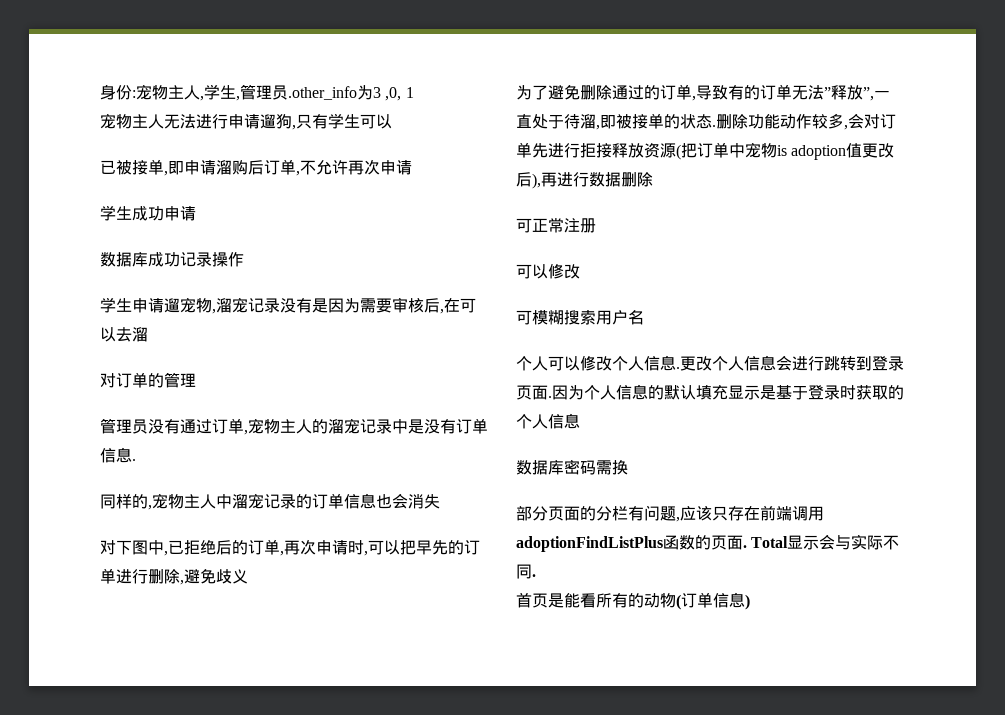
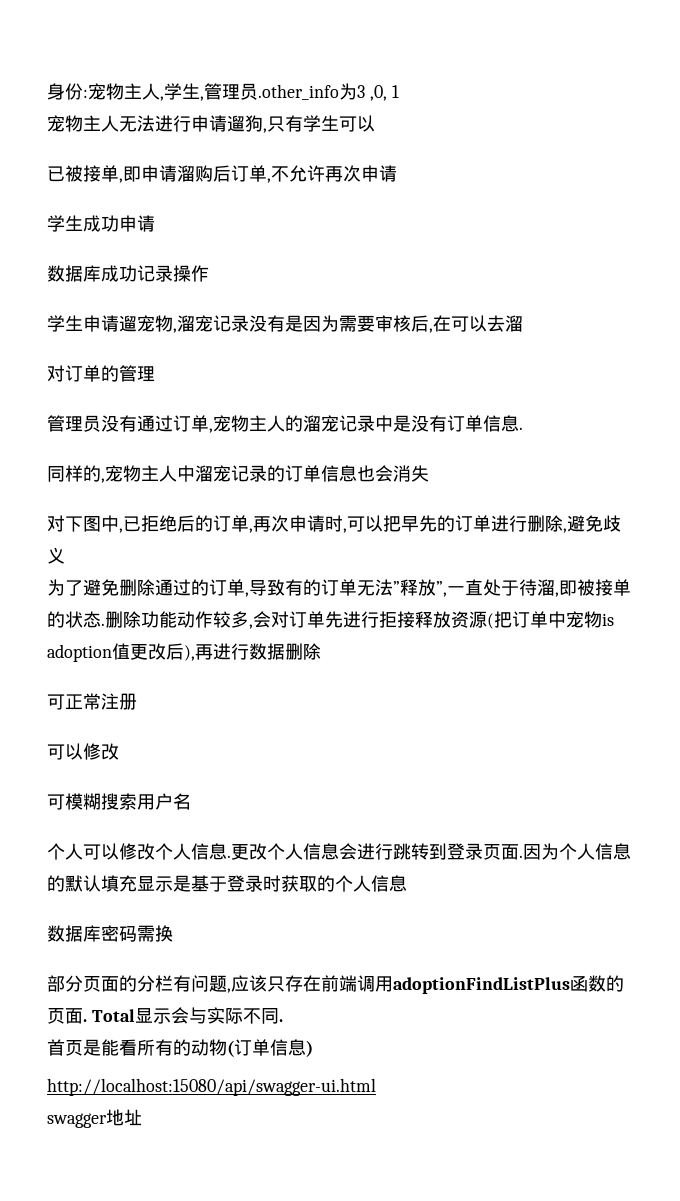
+ http://localhost:15080/api/swagger-ui.html
+ swagger地址

